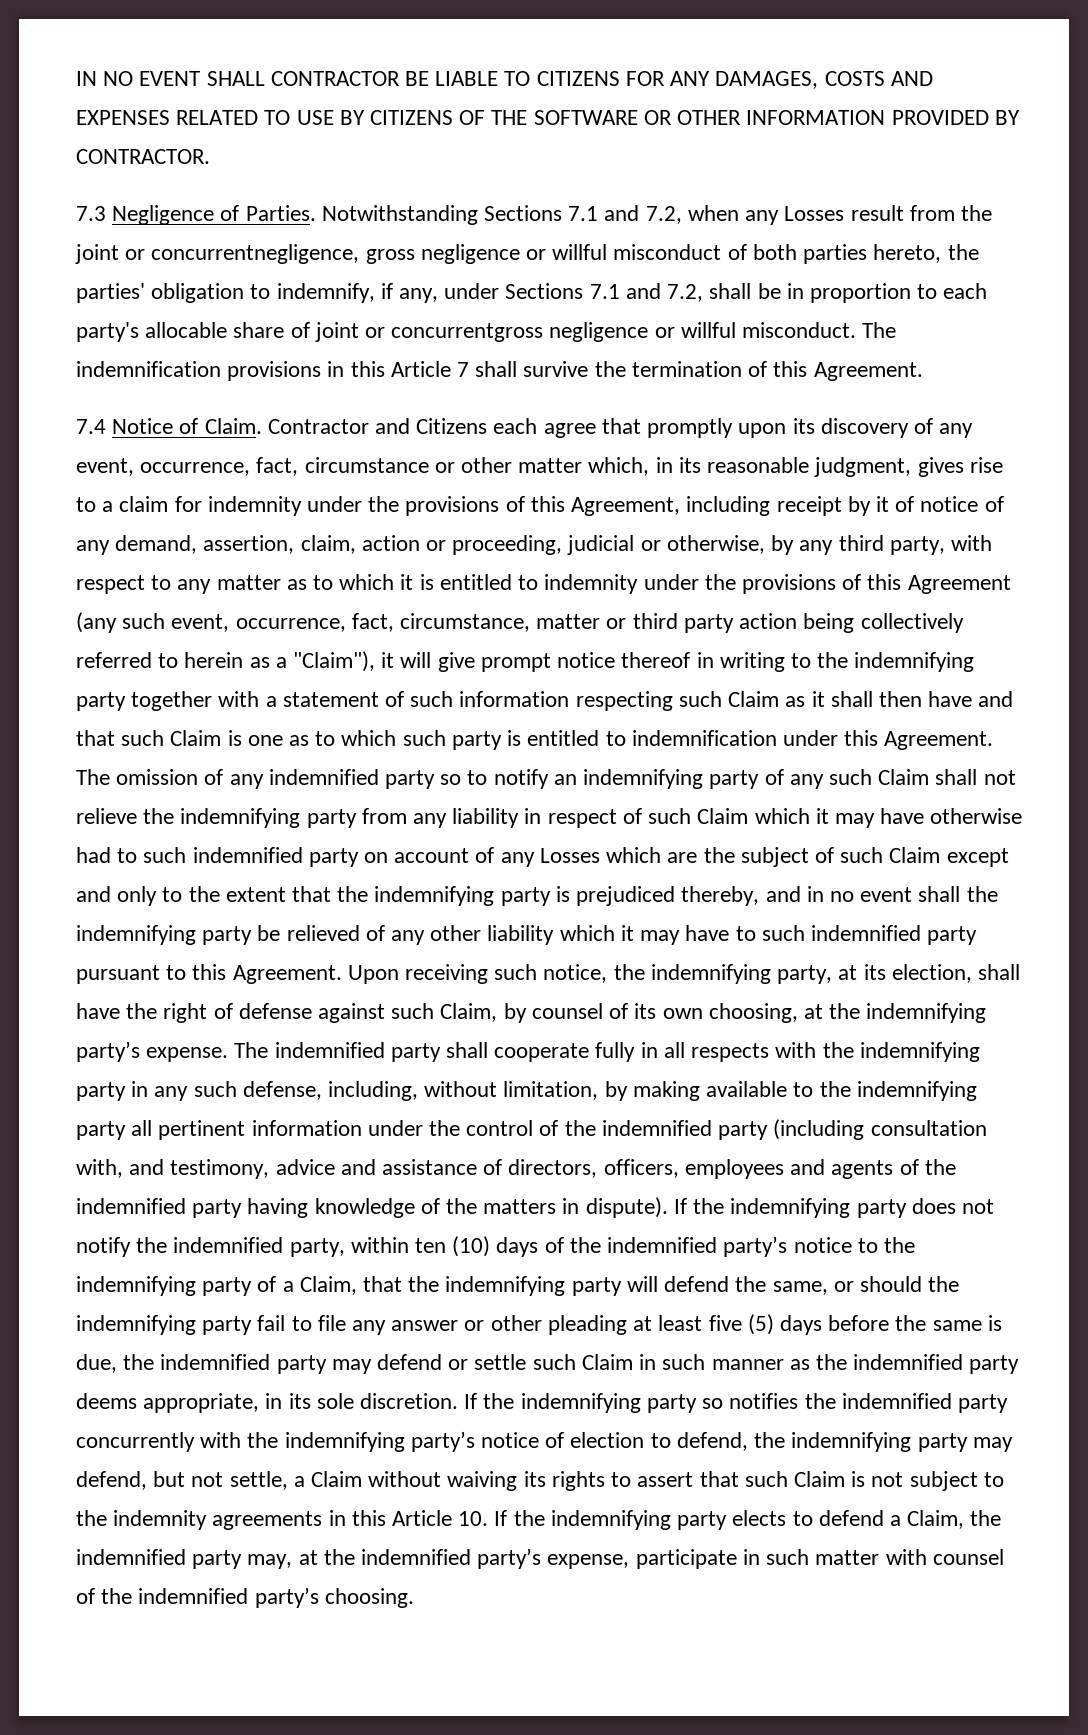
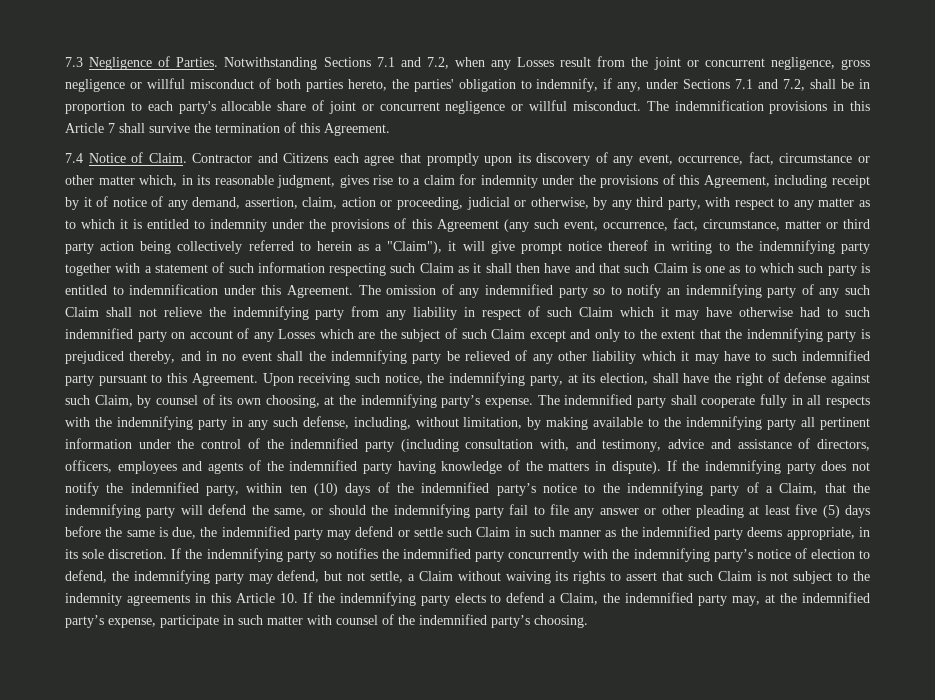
- IN NO EVENT SHALL CONTRACTOR BE LIABLE TO CITIZENS FOR ANY DAMAGES, COSTS AND EXPENSES RELATED TO USE BY CITIZENS OF THE SOFTWARE OR OTHER INFORMATION PROVIDED BY CONTRACTOR.
- Notwithstanding Sections 7.1 and 7.2, when any Losses result from the joint or concurrentnegligence, gross negligence or willful misconduct of both parties hereto, the parties' obligation to indemnify, if any, under Sections 7.1 and 7.2, shall be in proportion to each party's allocable share of joint or concurrentgross negligence or willful misconduct.
+ Notwithstanding Sections 7.1 and 7.2, when any Losses result from the joint or concurrent negligence, gross negligence or willful misconduct of both parties hereto, the parties' obligation to indemnify, if any, under Sections 7.1 and 7.2, shall be in proportion to each party's allocable share of joint or concurrent negligence or willful misconduct.

